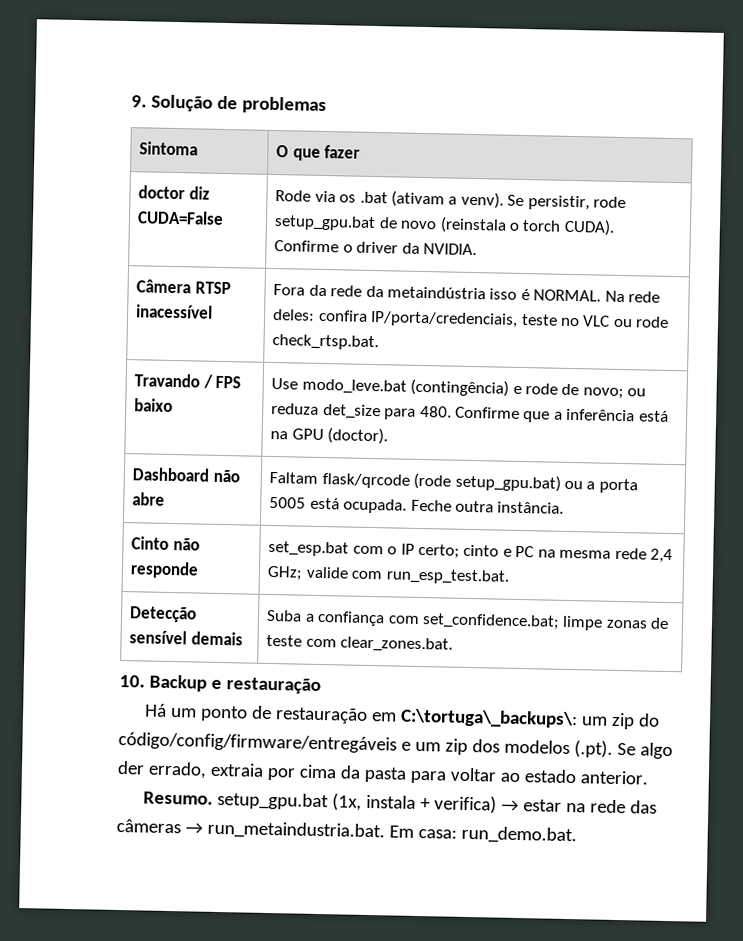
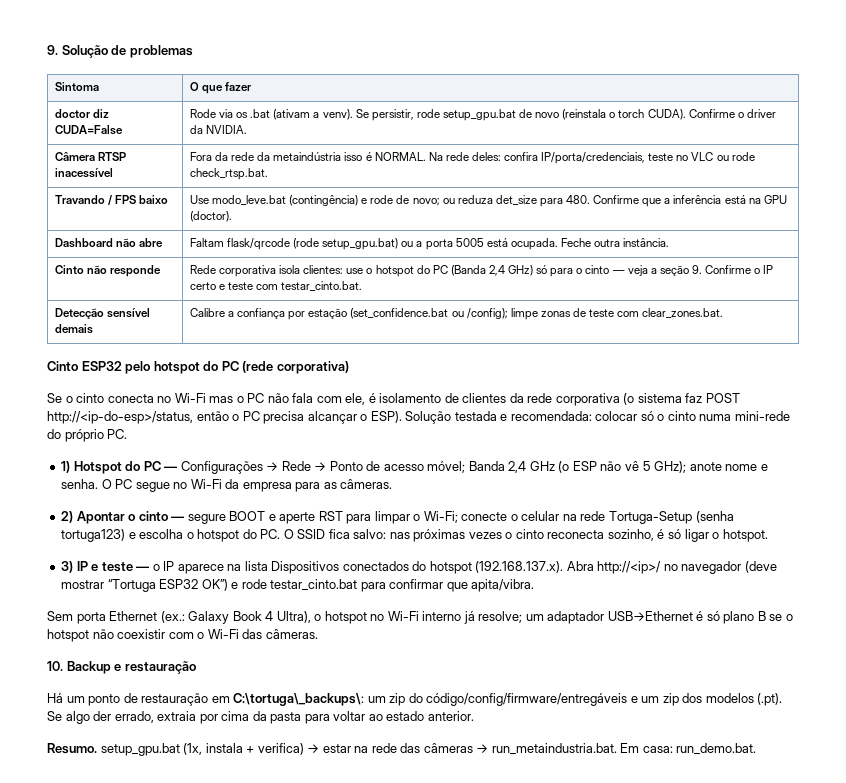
- Cinto não responde | set_esp.bat com o IP certo; cinto e PC na mesma rede 2,4 GHz; valide com run_esp_test.bat.
+ Cinto não responde | Rede corporativa isola clientes: use o hotspot do PC (Banda 2,4 GHz) só para o cinto — veja a seção 9. Confirme o IP certo e teste com testar_cinto.bat.
- Detecção sensível demais | Suba a confiança com set_confidence.bat; limpe zonas de teste com clear_zones.bat.
+ Detecção sensível demais | Calibre a confiança por estação (set_confidence.bat ou /config); limpe zonas de teste com clear_zones.bat.
+ Cinto ESP32 pelo hotspot do PC (rede corporativa)
+ Se o cinto conecta no Wi-Fi mas o PC não fala com ele, é isolamento de clientes da rede corporativa (o sistema faz POST http://<ip-do-esp>/status, então o PC precisa alcançar o ESP). Solução testada e recomendada: colocar só o cinto numa mini-rede do próprio PC.
+ 1) Hotspot do PC — Configurações → Rede → Ponto de acesso móvel; Banda 2,4 GHz (o ESP não vê 5 GHz); anote nome e senha. O PC segue no Wi-Fi da empresa para as câmeras.
+ 2) Apontar o cinto — segure BOOT e aperte RST para limpar o Wi-Fi; conecte o celular na rede Tortuga-Setup (senha tortuga123) e escolha o hotspot do PC. O SSID fica salvo: nas próximas vezes o cinto reconecta sozinho, é só ligar o hotspot.
+ 3) IP e teste — o IP aparece na lista Dispositivos conectados do hotspot (192.168.137.x). Abra http://<ip>/ no navegador (deve mostrar “Tortuga ESP32 OK”) e rode testar_cinto.bat para confirmar que apita/vibra.
+ Sem porta Ethernet (ex.: Galaxy Book 4 Ultra), o hotspot no Wi-Fi interno já resolve; um adaptador USB→Ethernet é só plano B se o hotspot não coexistir com o Wi-Fi das câmeras.

